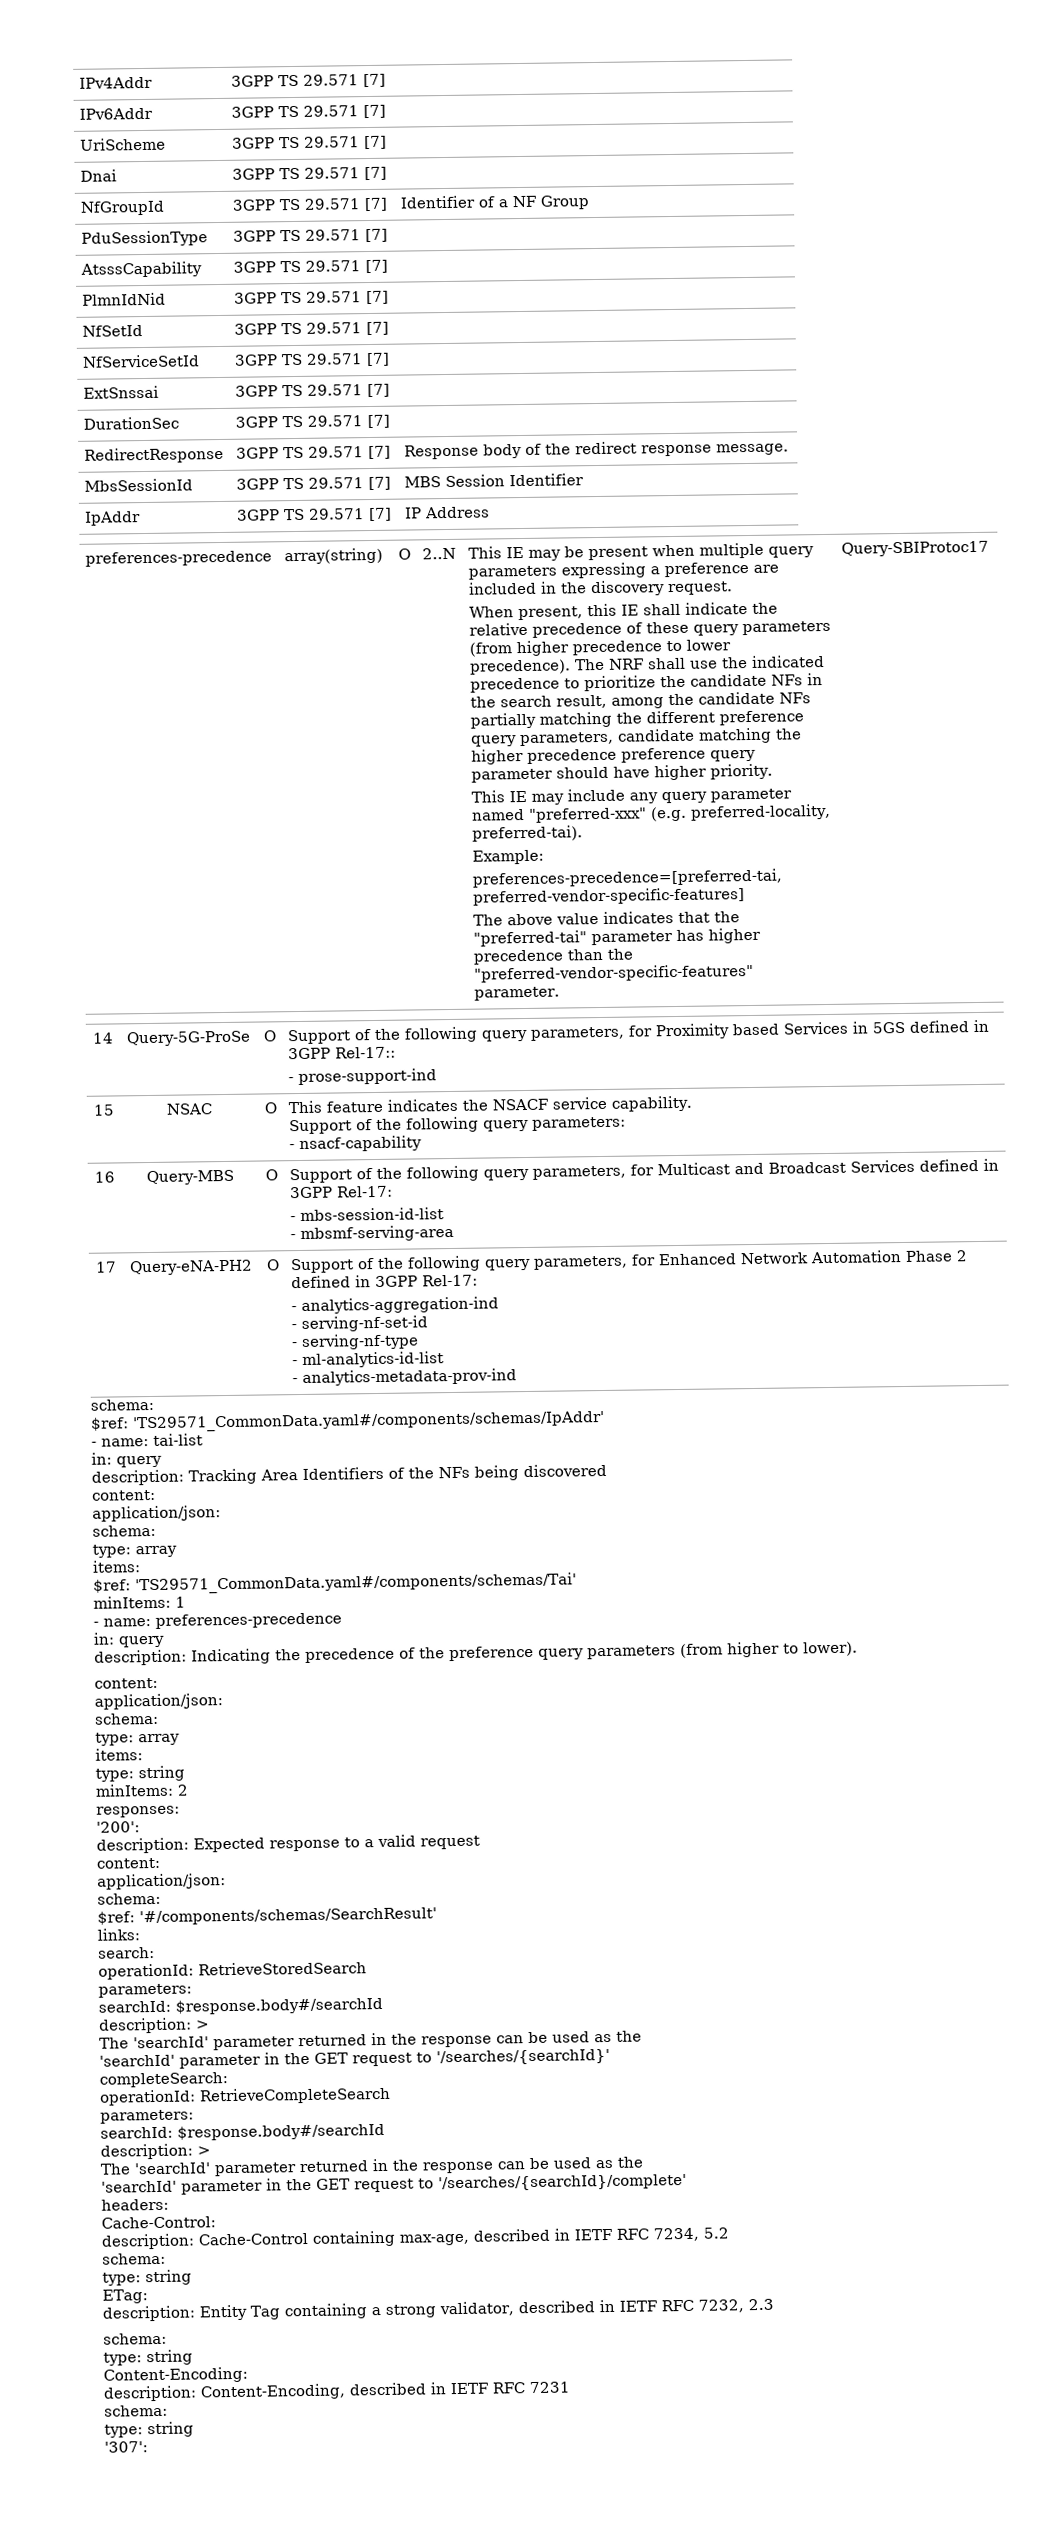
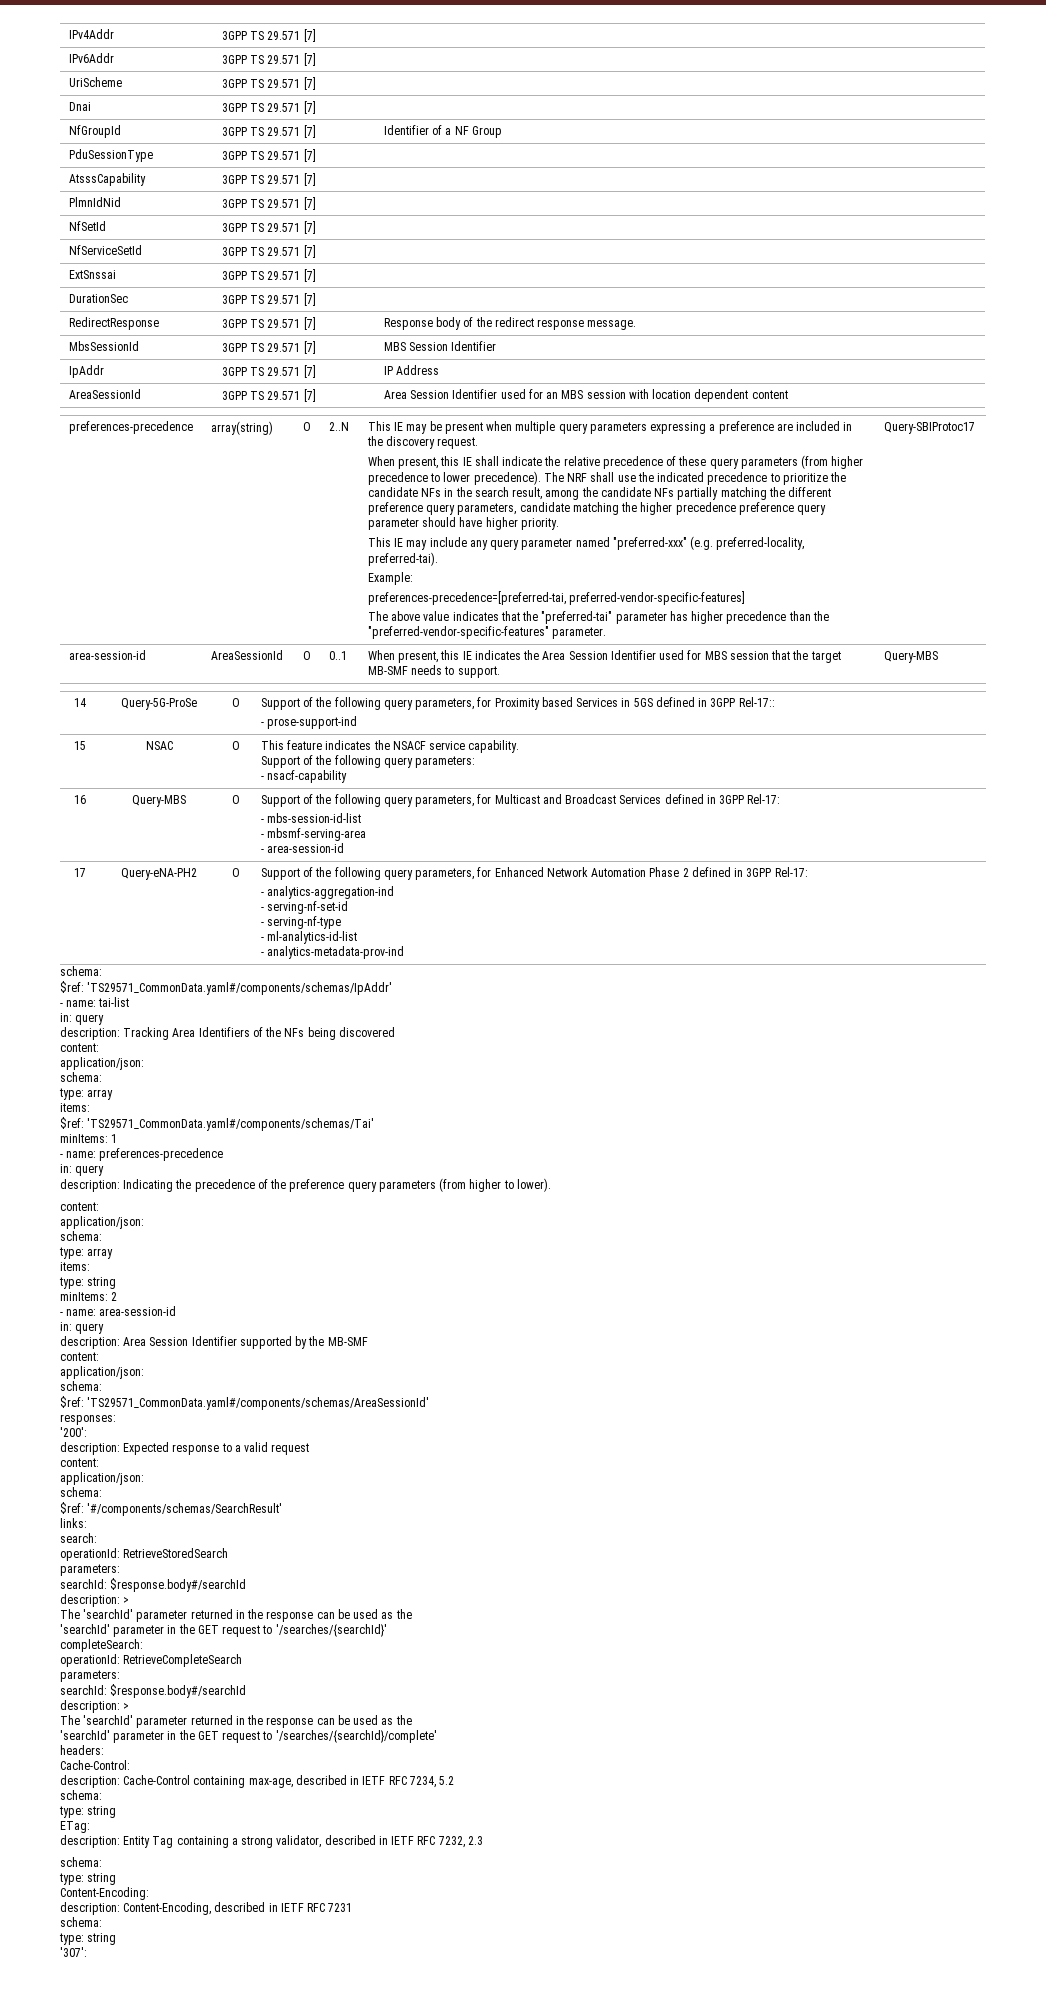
+ AreaSessionId | 3GPP TS 29.571 [7] | Area Session Identifier used for an MBS session with location dependent content
+ area-session-id | AreaSessionId | O | 0..1 | When present, this IE indicates the Area Session Identifier used for MBS session that the target MB-SMF needs to support. | Query-MBS
  16 | Query-MBS | O | Support of the following query parameters, for Multicast and Broadcast Services defined in 3GPP Rel-17:
  - mbs-session-id-list
  - mbsmf-serving-area
+ - area-session-id
+ - name: area-session-id
+ in: query
+ description: Area Session Identifier supported by the MB-SMF
+ content:
+ application/json:
+ schema:
+ $ref: 'TS29571_CommonData.yaml#/components/schemas/AreaSessionId'

